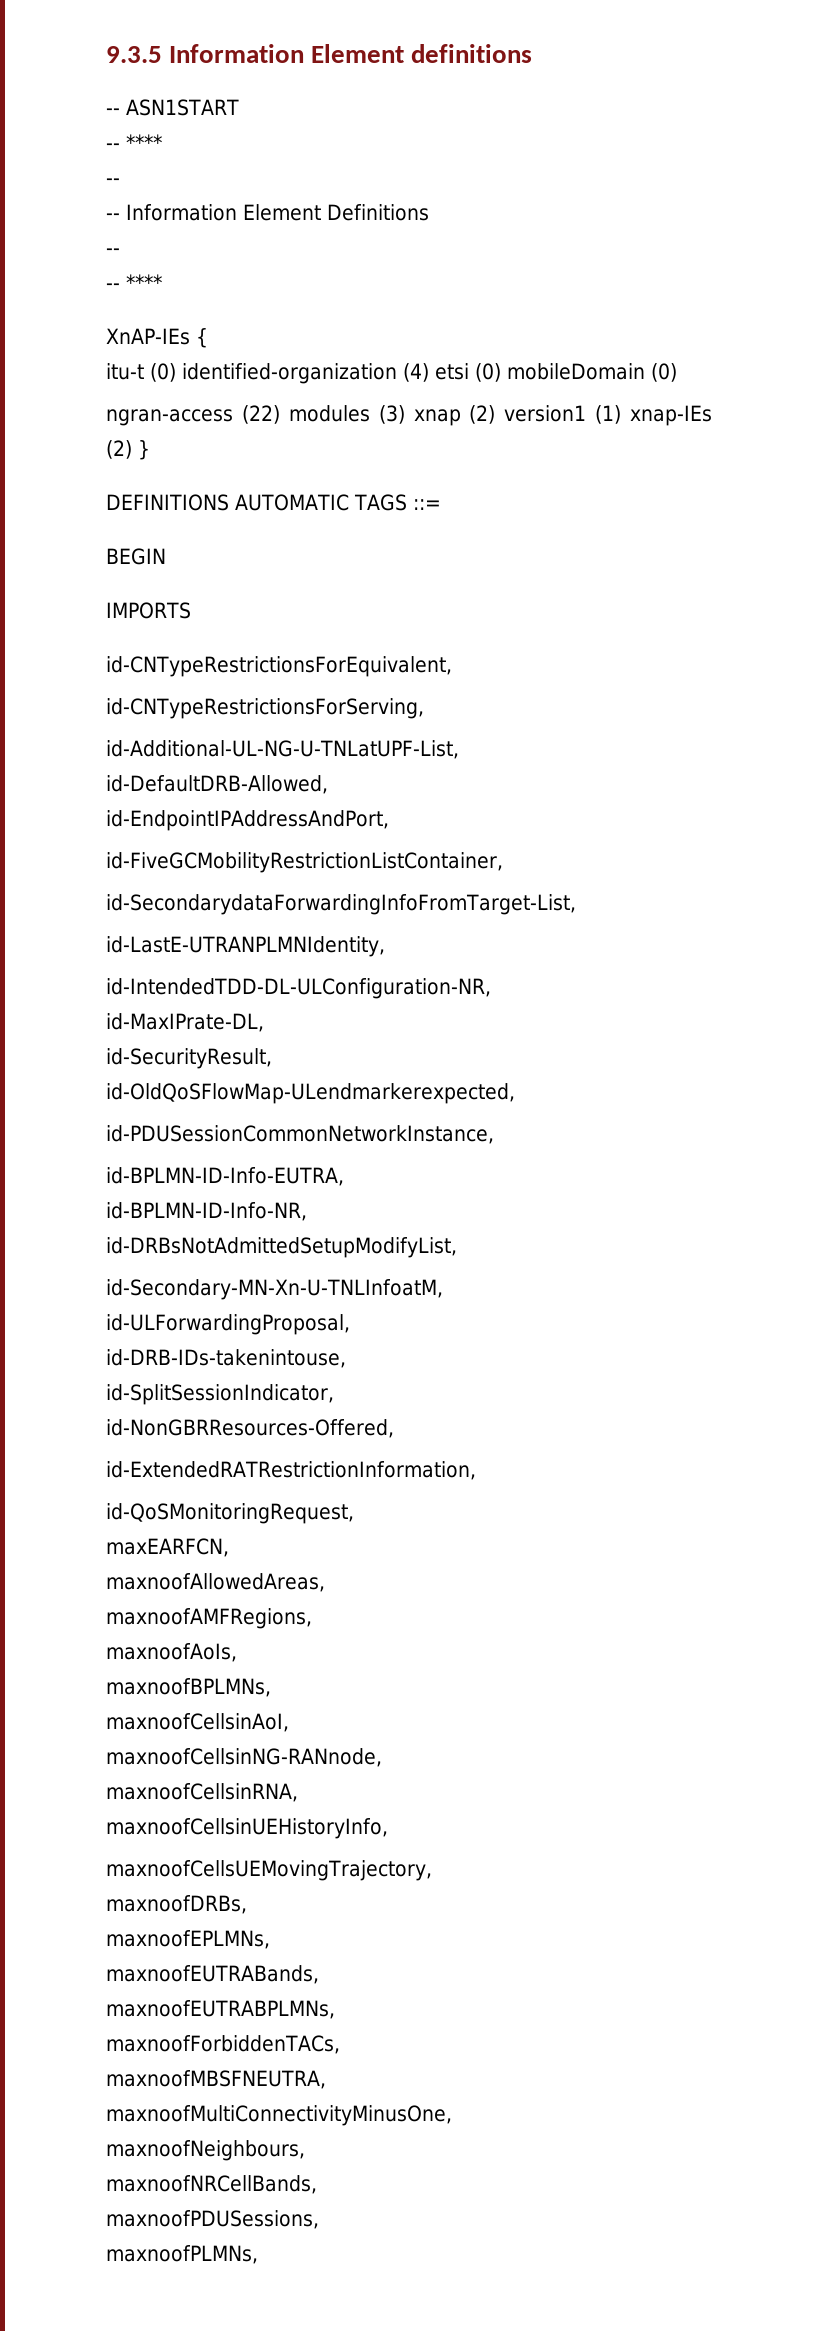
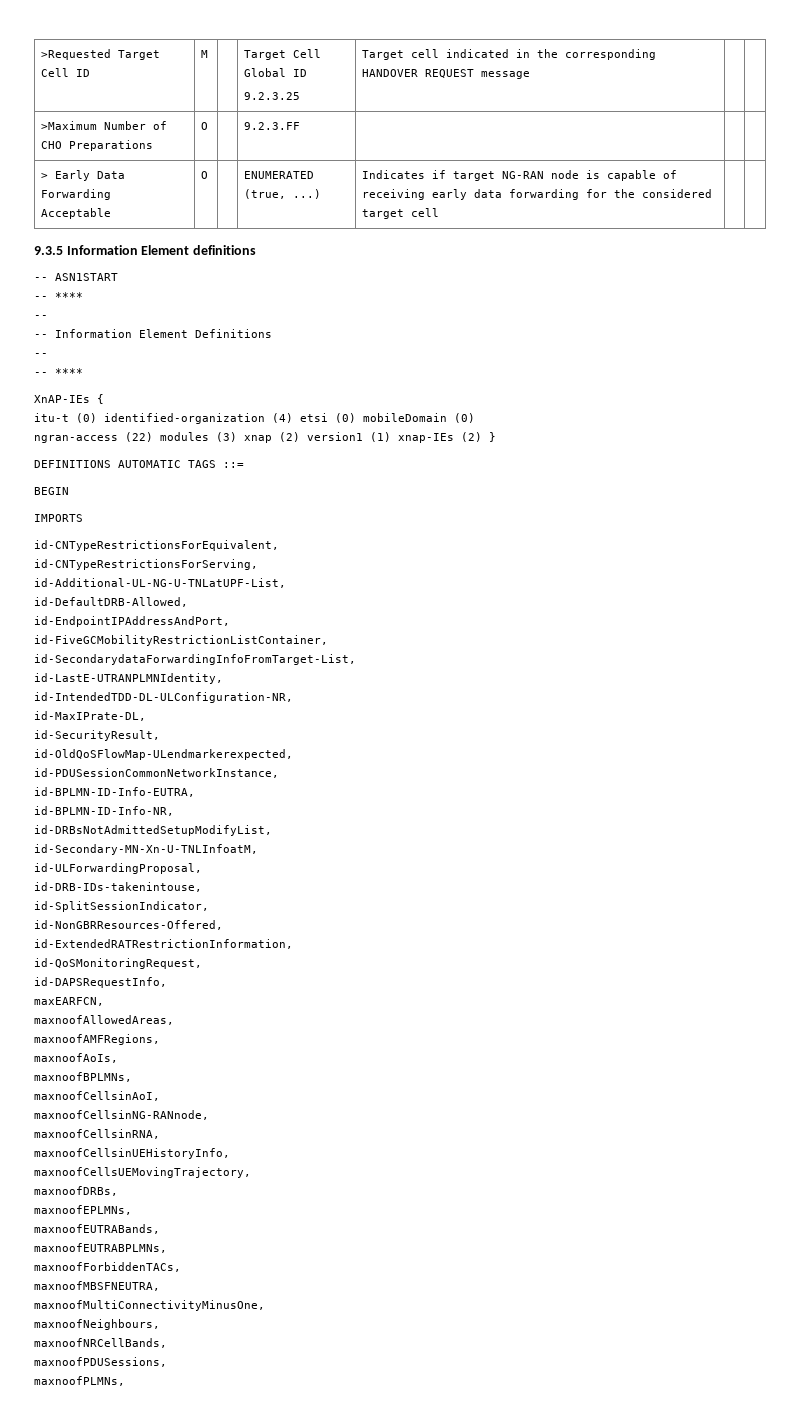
+ >Requested Target Cell ID | M | | Target Cell Global ID
+ 9.2.3.25 | Target cell indicated in the corresponding HANDOVER REQUEST message | |
+ >Maximum Number of CHO Preparations | O | | 9.2.3.FF | | |
+ > Early Data Forwarding Acceptable | O | | ENUMERATED (true, ...) | Indicates if target NG-RAN node is capable of receiving early data forwarding for the considered target cell | |
+ id-DAPSRequestInfo,

